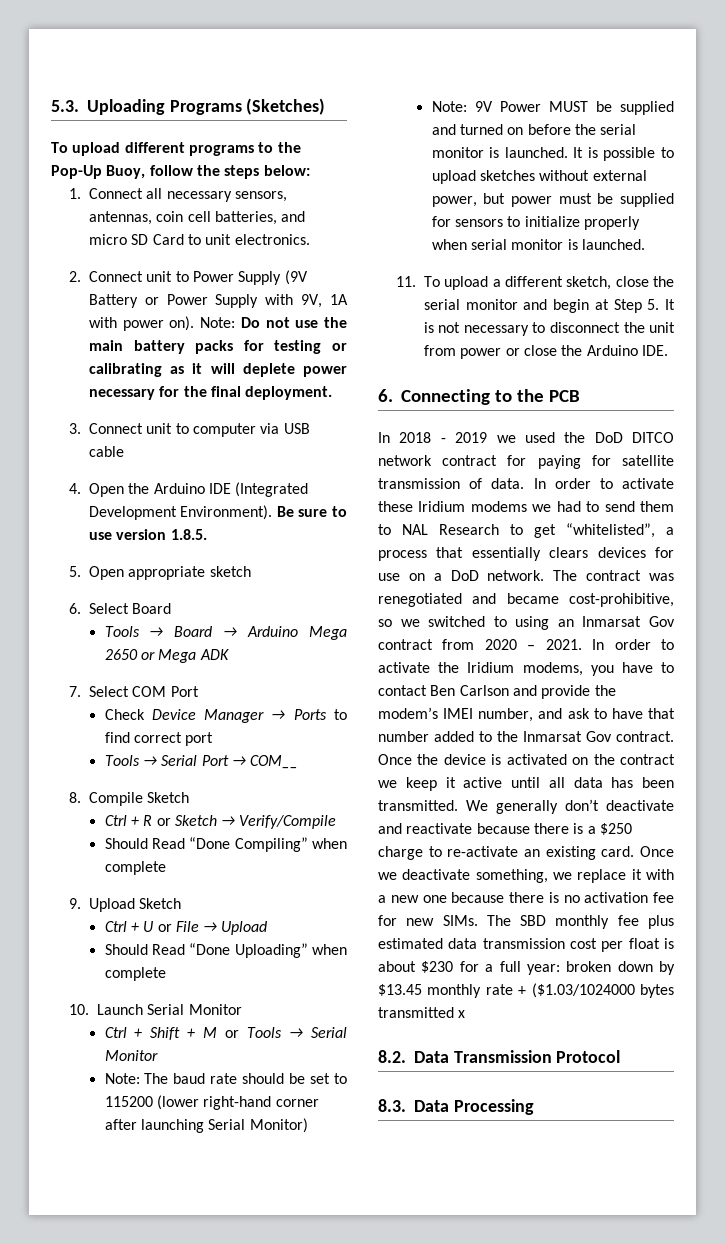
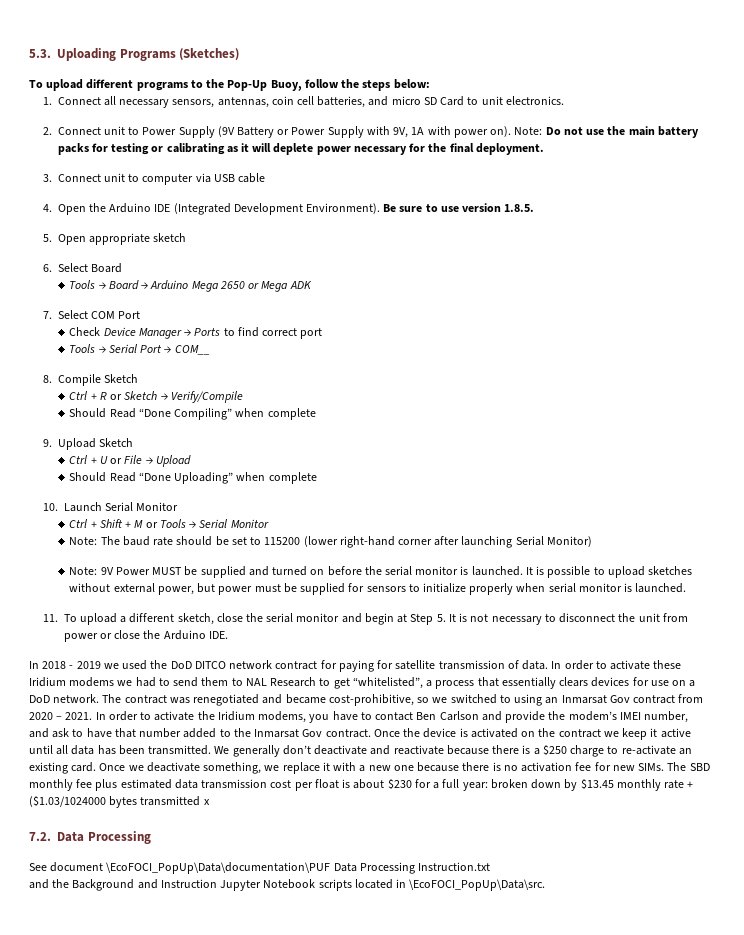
- 6. Connecting to the PCB
- 8.2. Data Transmission Protocol
- 8.3. Data Processing
+ 7.2. Data Processing
+ See document \EcoFOCI_PopUp\Data\documentation\PUF Data Processing Instruction.txt
+ and the Background and Instruction Jupyter Notebook scripts located in \EcoFOCI_PopUp\Data\src.

